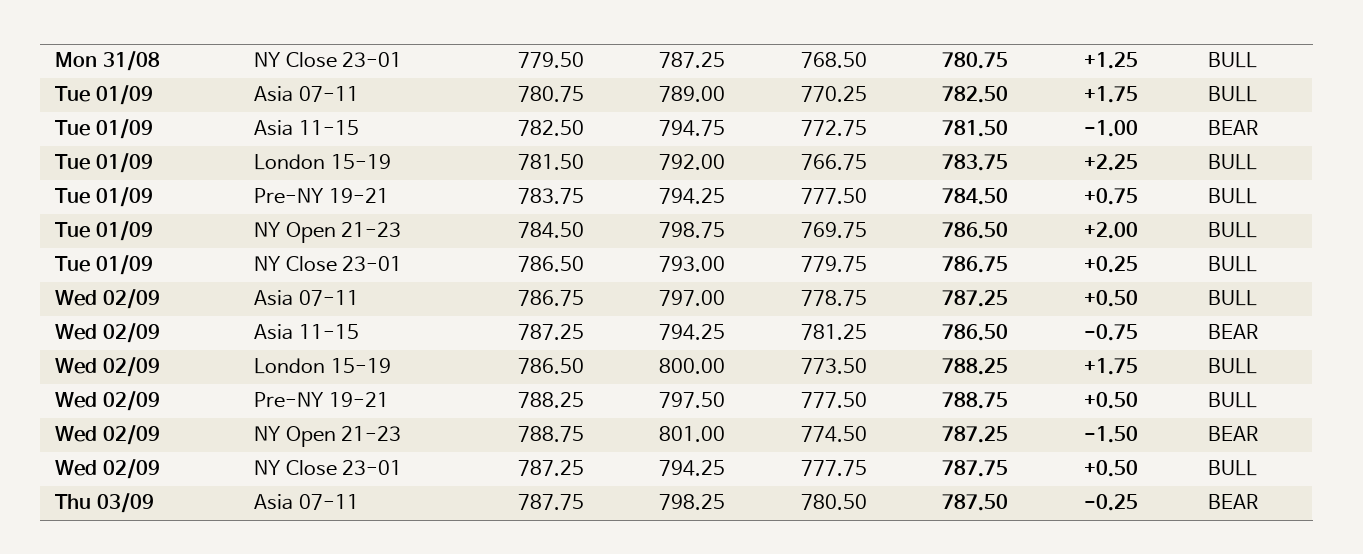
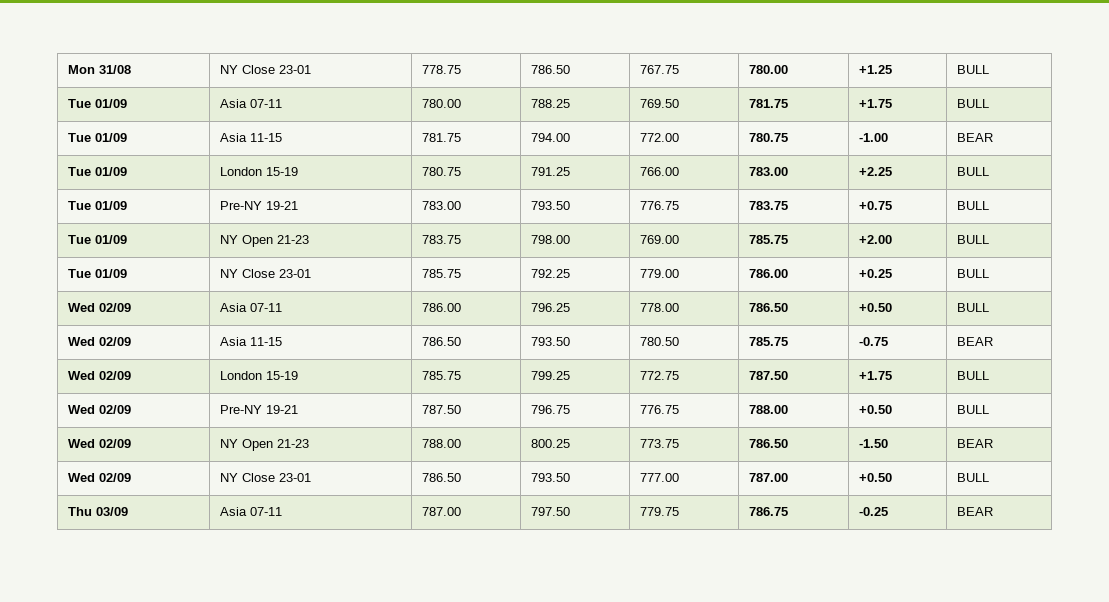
- Mon 31/08 | NY Close 23-01 | 779.50 | 787.25 | 768.50 | 780.75 | +1.25 | BULL
+ Mon 31/08 | NY Close 23-01 | 778.75 | 786.50 | 767.75 | 780.00 | +1.25 | BULL
- Tue 01/09 | Asia 07-11 | 780.75 | 789.00 | 770.25 | 782.50 | +1.75 | BULL
+ Tue 01/09 | Asia 07-11 | 780.00 | 788.25 | 769.50 | 781.75 | +1.75 | BULL
- Tue 01/09 | Asia 11-15 | 782.50 | 794.75 | 772.75 | 781.50 | -1.00 | BEAR
+ Tue 01/09 | Asia 11-15 | 781.75 | 794.00 | 772.00 | 780.75 | -1.00 | BEAR
- Tue 01/09 | London 15-19 | 781.50 | 792.00 | 766.75 | 783.75 | +2.25 | BULL
+ Tue 01/09 | London 15-19 | 780.75 | 791.25 | 766.00 | 783.00 | +2.25 | BULL
- Tue 01/09 | Pre-NY 19-21 | 783.75 | 794.25 | 777.50 | 784.50 | +0.75 | BULL
+ Tue 01/09 | Pre-NY 19-21 | 783.00 | 793.50 | 776.75 | 783.75 | +0.75 | BULL
- Tue 01/09 | NY Open 21-23 | 784.50 | 798.75 | 769.75 | 786.50 | +2.00 | BULL
+ Tue 01/09 | NY Open 21-23 | 783.75 | 798.00 | 769.00 | 785.75 | +2.00 | BULL
- Tue 01/09 | NY Close 23-01 | 786.50 | 793.00 | 779.75 | 786.75 | +0.25 | BULL
+ Tue 01/09 | NY Close 23-01 | 785.75 | 792.25 | 779.00 | 786.00 | +0.25 | BULL
- Wed 02/09 | Asia 07-11 | 786.75 | 797.00 | 778.75 | 787.25 | +0.50 | BULL
+ Wed 02/09 | Asia 07-11 | 786.00 | 796.25 | 778.00 | 786.50 | +0.50 | BULL
- Wed 02/09 | Asia 11-15 | 787.25 | 794.25 | 781.25 | 786.50 | -0.75 | BEAR
+ Wed 02/09 | Asia 11-15 | 786.50 | 793.50 | 780.50 | 785.75 | -0.75 | BEAR
- Wed 02/09 | London 15-19 | 786.50 | 800.00 | 773.50 | 788.25 | +1.75 | BULL
+ Wed 02/09 | London 15-19 | 785.75 | 799.25 | 772.75 | 787.50 | +1.75 | BULL
- Wed 02/09 | Pre-NY 19-21 | 788.25 | 797.50 | 777.50 | 788.75 | +0.50 | BULL
+ Wed 02/09 | Pre-NY 19-21 | 787.50 | 796.75 | 776.75 | 788.00 | +0.50 | BULL
- Wed 02/09 | NY Open 21-23 | 788.75 | 801.00 | 774.50 | 787.25 | -1.50 | BEAR
+ Wed 02/09 | NY Open 21-23 | 788.00 | 800.25 | 773.75 | 786.50 | -1.50 | BEAR
- Wed 02/09 | NY Close 23-01 | 787.25 | 794.25 | 777.75 | 787.75 | +0.50 | BULL
+ Wed 02/09 | NY Close 23-01 | 786.50 | 793.50 | 777.00 | 787.00 | +0.50 | BULL
- Thu 03/09 | Asia 07-11 | 787.75 | 798.25 | 780.50 | 787.50 | -0.25 | BEAR
+ Thu 03/09 | Asia 07-11 | 787.00 | 797.50 | 779.75 | 786.75 | -0.25 | BEAR

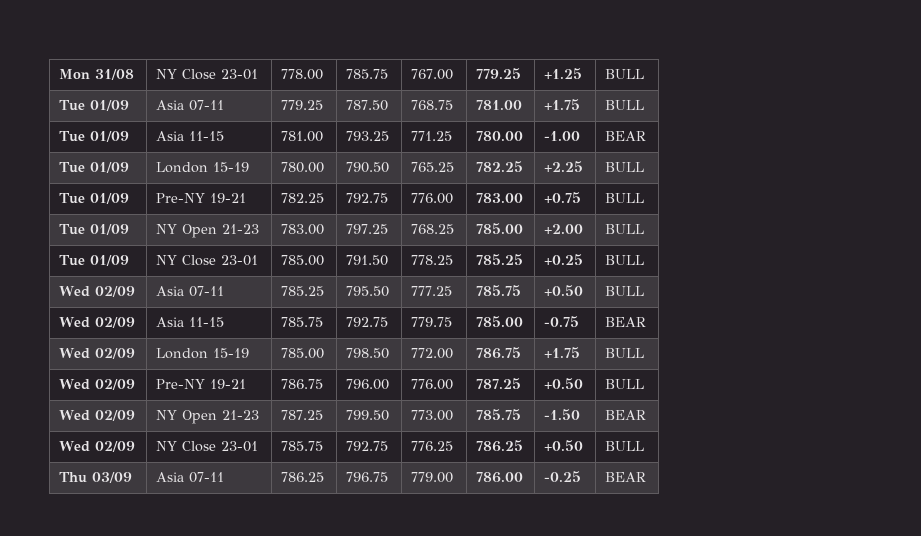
- Mon 31/08 | NY Close 23-01 | 778.75 | 786.50 | 767.75 | 780.00 | +1.25 | BULL
+ Mon 31/08 | NY Close 23-01 | 778.00 | 785.75 | 767.00 | 779.25 | +1.25 | BULL
- Tue 01/09 | Asia 07-11 | 780.00 | 788.25 | 769.50 | 781.75 | +1.75 | BULL
+ Tue 01/09 | Asia 07-11 | 779.25 | 787.50 | 768.75 | 781.00 | +1.75 | BULL
- Tue 01/09 | Asia 11-15 | 781.75 | 794.00 | 772.00 | 780.75 | -1.00 | BEAR
+ Tue 01/09 | Asia 11-15 | 781.00 | 793.25 | 771.25 | 780.00 | -1.00 | BEAR
- Tue 01/09 | London 15-19 | 780.75 | 791.25 | 766.00 | 783.00 | +2.25 | BULL
+ Tue 01/09 | London 15-19 | 780.00 | 790.50 | 765.25 | 782.25 | +2.25 | BULL
- Tue 01/09 | Pre-NY 19-21 | 783.00 | 793.50 | 776.75 | 783.75 | +0.75 | BULL
+ Tue 01/09 | Pre-NY 19-21 | 782.25 | 792.75 | 776.00 | 783.00 | +0.75 | BULL
- Tue 01/09 | NY Open 21-23 | 783.75 | 798.00 | 769.00 | 785.75 | +2.00 | BULL
+ Tue 01/09 | NY Open 21-23 | 783.00 | 797.25 | 768.25 | 785.00 | +2.00 | BULL
- Tue 01/09 | NY Close 23-01 | 785.75 | 792.25 | 779.00 | 786.00 | +0.25 | BULL
+ Tue 01/09 | NY Close 23-01 | 785.00 | 791.50 | 778.25 | 785.25 | +0.25 | BULL
- Wed 02/09 | Asia 07-11 | 786.00 | 796.25 | 778.00 | 786.50 | +0.50 | BULL
+ Wed 02/09 | Asia 07-11 | 785.25 | 795.50 | 777.25 | 785.75 | +0.50 | BULL
- Wed 02/09 | Asia 11-15 | 786.50 | 793.50 | 780.50 | 785.75 | -0.75 | BEAR
+ Wed 02/09 | Asia 11-15 | 785.75 | 792.75 | 779.75 | 785.00 | -0.75 | BEAR
- Wed 02/09 | London 15-19 | 785.75 | 799.25 | 772.75 | 787.50 | +1.75 | BULL
+ Wed 02/09 | London 15-19 | 785.00 | 798.50 | 772.00 | 786.75 | +1.75 | BULL
- Wed 02/09 | Pre-NY 19-21 | 787.50 | 796.75 | 776.75 | 788.00 | +0.50 | BULL
+ Wed 02/09 | Pre-NY 19-21 | 786.75 | 796.00 | 776.00 | 787.25 | +0.50 | BULL
- Wed 02/09 | NY Open 21-23 | 788.00 | 800.25 | 773.75 | 786.50 | -1.50 | BEAR
+ Wed 02/09 | NY Open 21-23 | 787.25 | 799.50 | 773.00 | 785.75 | -1.50 | BEAR
- Wed 02/09 | NY Close 23-01 | 786.50 | 793.50 | 777.00 | 787.00 | +0.50 | BULL
+ Wed 02/09 | NY Close 23-01 | 785.75 | 792.75 | 776.25 | 786.25 | +0.50 | BULL
- Thu 03/09 | Asia 07-11 | 787.00 | 797.50 | 779.75 | 786.75 | -0.25 | BEAR
+ Thu 03/09 | Asia 07-11 | 786.25 | 796.75 | 779.00 | 786.00 | -0.25 | BEAR

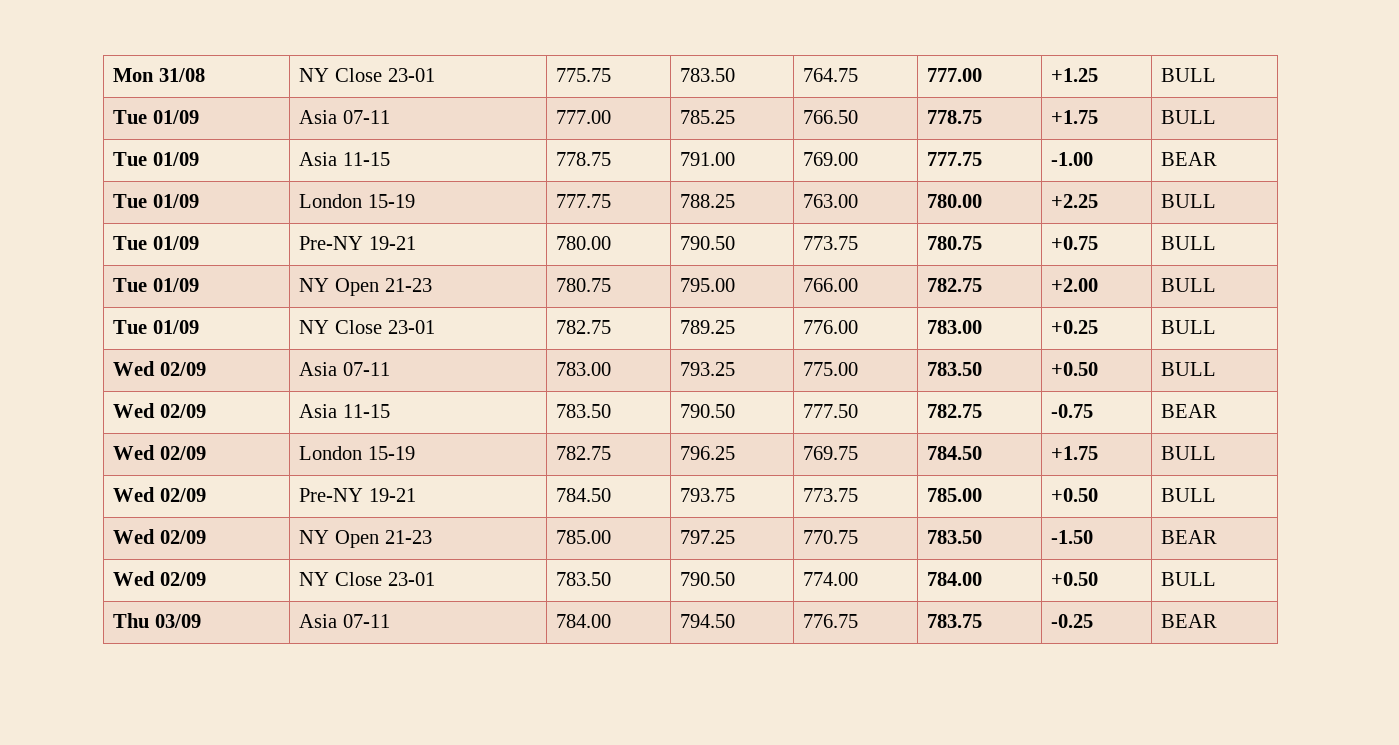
- Mon 31/08 | NY Close 23-01 | 778.00 | 785.75 | 767.00 | 779.25 | +1.25 | BULL
+ Mon 31/08 | NY Close 23-01 | 775.75 | 783.50 | 764.75 | 777.00 | +1.25 | BULL
- Tue 01/09 | Asia 07-11 | 779.25 | 787.50 | 768.75 | 781.00 | +1.75 | BULL
+ Tue 01/09 | Asia 07-11 | 777.00 | 785.25 | 766.50 | 778.75 | +1.75 | BULL
- Tue 01/09 | Asia 11-15 | 781.00 | 793.25 | 771.25 | 780.00 | -1.00 | BEAR
+ Tue 01/09 | Asia 11-15 | 778.75 | 791.00 | 769.00 | 777.75 | -1.00 | BEAR
- Tue 01/09 | London 15-19 | 780.00 | 790.50 | 765.25 | 782.25 | +2.25 | BULL
+ Tue 01/09 | London 15-19 | 777.75 | 788.25 | 763.00 | 780.00 | +2.25 | BULL
- Tue 01/09 | Pre-NY 19-21 | 782.25 | 792.75 | 776.00 | 783.00 | +0.75 | BULL
+ Tue 01/09 | Pre-NY 19-21 | 780.00 | 790.50 | 773.75 | 780.75 | +0.75 | BULL
- Tue 01/09 | NY Open 21-23 | 783.00 | 797.25 | 768.25 | 785.00 | +2.00 | BULL
+ Tue 01/09 | NY Open 21-23 | 780.75 | 795.00 | 766.00 | 782.75 | +2.00 | BULL
- Tue 01/09 | NY Close 23-01 | 785.00 | 791.50 | 778.25 | 785.25 | +0.25 | BULL
+ Tue 01/09 | NY Close 23-01 | 782.75 | 789.25 | 776.00 | 783.00 | +0.25 | BULL
- Wed 02/09 | Asia 07-11 | 785.25 | 795.50 | 777.25 | 785.75 | +0.50 | BULL
+ Wed 02/09 | Asia 07-11 | 783.00 | 793.25 | 775.00 | 783.50 | +0.50 | BULL
- Wed 02/09 | Asia 11-15 | 785.75 | 792.75 | 779.75 | 785.00 | -0.75 | BEAR
+ Wed 02/09 | Asia 11-15 | 783.50 | 790.50 | 777.50 | 782.75 | -0.75 | BEAR
- Wed 02/09 | London 15-19 | 785.00 | 798.50 | 772.00 | 786.75 | +1.75 | BULL
+ Wed 02/09 | London 15-19 | 782.75 | 796.25 | 769.75 | 784.50 | +1.75 | BULL
- Wed 02/09 | Pre-NY 19-21 | 786.75 | 796.00 | 776.00 | 787.25 | +0.50 | BULL
+ Wed 02/09 | Pre-NY 19-21 | 784.50 | 793.75 | 773.75 | 785.00 | +0.50 | BULL
- Wed 02/09 | NY Open 21-23 | 787.25 | 799.50 | 773.00 | 785.75 | -1.50 | BEAR
+ Wed 02/09 | NY Open 21-23 | 785.00 | 797.25 | 770.75 | 783.50 | -1.50 | BEAR
- Wed 02/09 | NY Close 23-01 | 785.75 | 792.75 | 776.25 | 786.25 | +0.50 | BULL
+ Wed 02/09 | NY Close 23-01 | 783.50 | 790.50 | 774.00 | 784.00 | +0.50 | BULL
- Thu 03/09 | Asia 07-11 | 786.25 | 796.75 | 779.00 | 786.00 | -0.25 | BEAR
+ Thu 03/09 | Asia 07-11 | 784.00 | 794.50 | 776.75 | 783.75 | -0.25 | BEAR

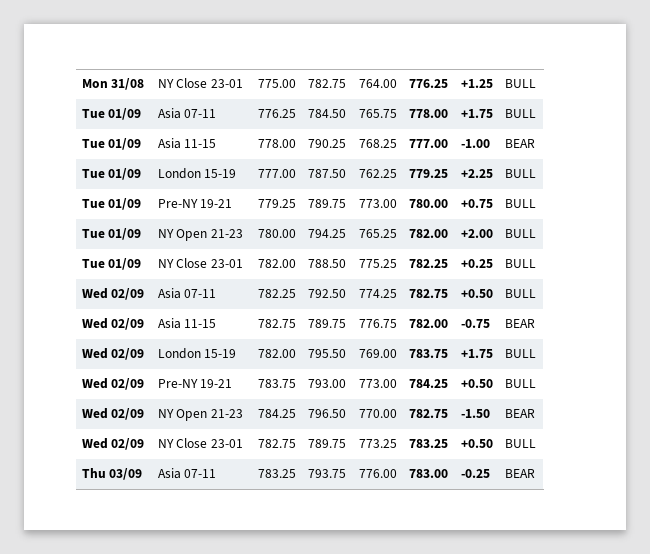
- Mon 31/08 | NY Close 23-01 | 775.75 | 783.50 | 764.75 | 777.00 | +1.25 | BULL
+ Mon 31/08 | NY Close 23-01 | 775.00 | 782.75 | 764.00 | 776.25 | +1.25 | BULL
- Tue 01/09 | Asia 07-11 | 777.00 | 785.25 | 766.50 | 778.75 | +1.75 | BULL
+ Tue 01/09 | Asia 07-11 | 776.25 | 784.50 | 765.75 | 778.00 | +1.75 | BULL
- Tue 01/09 | Asia 11-15 | 778.75 | 791.00 | 769.00 | 777.75 | -1.00 | BEAR
+ Tue 01/09 | Asia 11-15 | 778.00 | 790.25 | 768.25 | 777.00 | -1.00 | BEAR
- Tue 01/09 | London 15-19 | 777.75 | 788.25 | 763.00 | 780.00 | +2.25 | BULL
+ Tue 01/09 | London 15-19 | 777.00 | 787.50 | 762.25 | 779.25 | +2.25 | BULL
- Tue 01/09 | Pre-NY 19-21 | 780.00 | 790.50 | 773.75 | 780.75 | +0.75 | BULL
+ Tue 01/09 | Pre-NY 19-21 | 779.25 | 789.75 | 773.00 | 780.00 | +0.75 | BULL
- Tue 01/09 | NY Open 21-23 | 780.75 | 795.00 | 766.00 | 782.75 | +2.00 | BULL
+ Tue 01/09 | NY Open 21-23 | 780.00 | 794.25 | 765.25 | 782.00 | +2.00 | BULL
- Tue 01/09 | NY Close 23-01 | 782.75 | 789.25 | 776.00 | 783.00 | +0.25 | BULL
+ Tue 01/09 | NY Close 23-01 | 782.00 | 788.50 | 775.25 | 782.25 | +0.25 | BULL
- Wed 02/09 | Asia 07-11 | 783.00 | 793.25 | 775.00 | 783.50 | +0.50 | BULL
+ Wed 02/09 | Asia 07-11 | 782.25 | 792.50 | 774.25 | 782.75 | +0.50 | BULL
- Wed 02/09 | Asia 11-15 | 783.50 | 790.50 | 777.50 | 782.75 | -0.75 | BEAR
+ Wed 02/09 | Asia 11-15 | 782.75 | 789.75 | 776.75 | 782.00 | -0.75 | BEAR
- Wed 02/09 | London 15-19 | 782.75 | 796.25 | 769.75 | 784.50 | +1.75 | BULL
+ Wed 02/09 | London 15-19 | 782.00 | 795.50 | 769.00 | 783.75 | +1.75 | BULL
- Wed 02/09 | Pre-NY 19-21 | 784.50 | 793.75 | 773.75 | 785.00 | +0.50 | BULL
+ Wed 02/09 | Pre-NY 19-21 | 783.75 | 793.00 | 773.00 | 784.25 | +0.50 | BULL
- Wed 02/09 | NY Open 21-23 | 785.00 | 797.25 | 770.75 | 783.50 | -1.50 | BEAR
+ Wed 02/09 | NY Open 21-23 | 784.25 | 796.50 | 770.00 | 782.75 | -1.50 | BEAR
- Wed 02/09 | NY Close 23-01 | 783.50 | 790.50 | 774.00 | 784.00 | +0.50 | BULL
+ Wed 02/09 | NY Close 23-01 | 782.75 | 789.75 | 773.25 | 783.25 | +0.50 | BULL
- Thu 03/09 | Asia 07-11 | 784.00 | 794.50 | 776.75 | 783.75 | -0.25 | BEAR
+ Thu 03/09 | Asia 07-11 | 783.25 | 793.75 | 776.00 | 783.00 | -0.25 | BEAR

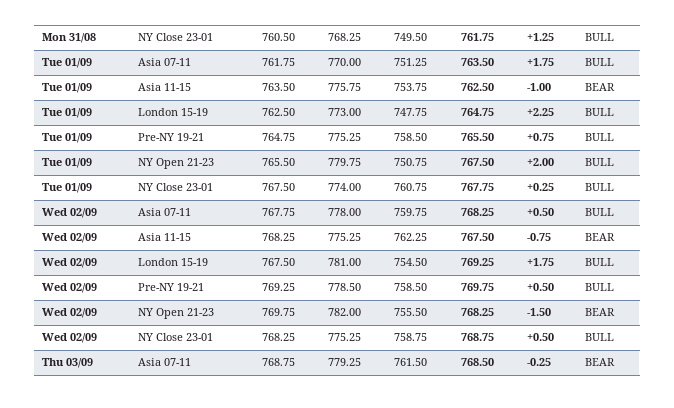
- Mon 31/08 | NY Close 23-01 | 775.00 | 782.75 | 764.00 | 776.25 | +1.25 | BULL
+ Mon 31/08 | NY Close 23-01 | 760.50 | 768.25 | 749.50 | 761.75 | +1.25 | BULL
- Tue 01/09 | Asia 07-11 | 776.25 | 784.50 | 765.75 | 778.00 | +1.75 | BULL
+ Tue 01/09 | Asia 07-11 | 761.75 | 770.00 | 751.25 | 763.50 | +1.75 | BULL
- Tue 01/09 | Asia 11-15 | 778.00 | 790.25 | 768.25 | 777.00 | -1.00 | BEAR
+ Tue 01/09 | Asia 11-15 | 763.50 | 775.75 | 753.75 | 762.50 | -1.00 | BEAR
- Tue 01/09 | London 15-19 | 777.00 | 787.50 | 762.25 | 779.25 | +2.25 | BULL
+ Tue 01/09 | London 15-19 | 762.50 | 773.00 | 747.75 | 764.75 | +2.25 | BULL
- Tue 01/09 | Pre-NY 19-21 | 779.25 | 789.75 | 773.00 | 780.00 | +0.75 | BULL
+ Tue 01/09 | Pre-NY 19-21 | 764.75 | 775.25 | 758.50 | 765.50 | +0.75 | BULL
- Tue 01/09 | NY Open 21-23 | 780.00 | 794.25 | 765.25 | 782.00 | +2.00 | BULL
+ Tue 01/09 | NY Open 21-23 | 765.50 | 779.75 | 750.75 | 767.50 | +2.00 | BULL
- Tue 01/09 | NY Close 23-01 | 782.00 | 788.50 | 775.25 | 782.25 | +0.25 | BULL
+ Tue 01/09 | NY Close 23-01 | 767.50 | 774.00 | 760.75 | 767.75 | +0.25 | BULL
- Wed 02/09 | Asia 07-11 | 782.25 | 792.50 | 774.25 | 782.75 | +0.50 | BULL
+ Wed 02/09 | Asia 07-11 | 767.75 | 778.00 | 759.75 | 768.25 | +0.50 | BULL
- Wed 02/09 | Asia 11-15 | 782.75 | 789.75 | 776.75 | 782.00 | -0.75 | BEAR
+ Wed 02/09 | Asia 11-15 | 768.25 | 775.25 | 762.25 | 767.50 | -0.75 | BEAR
- Wed 02/09 | London 15-19 | 782.00 | 795.50 | 769.00 | 783.75 | +1.75 | BULL
+ Wed 02/09 | London 15-19 | 767.50 | 781.00 | 754.50 | 769.25 | +1.75 | BULL
- Wed 02/09 | Pre-NY 19-21 | 783.75 | 793.00 | 773.00 | 784.25 | +0.50 | BULL
+ Wed 02/09 | Pre-NY 19-21 | 769.25 | 778.50 | 758.50 | 769.75 | +0.50 | BULL
- Wed 02/09 | NY Open 21-23 | 784.25 | 796.50 | 770.00 | 782.75 | -1.50 | BEAR
+ Wed 02/09 | NY Open 21-23 | 769.75 | 782.00 | 755.50 | 768.25 | -1.50 | BEAR
- Wed 02/09 | NY Close 23-01 | 782.75 | 789.75 | 773.25 | 783.25 | +0.50 | BULL
+ Wed 02/09 | NY Close 23-01 | 768.25 | 775.25 | 758.75 | 768.75 | +0.50 | BULL
- Thu 03/09 | Asia 07-11 | 783.25 | 793.75 | 776.00 | 783.00 | -0.25 | BEAR
+ Thu 03/09 | Asia 07-11 | 768.75 | 779.25 | 761.50 | 768.50 | -0.25 | BEAR

